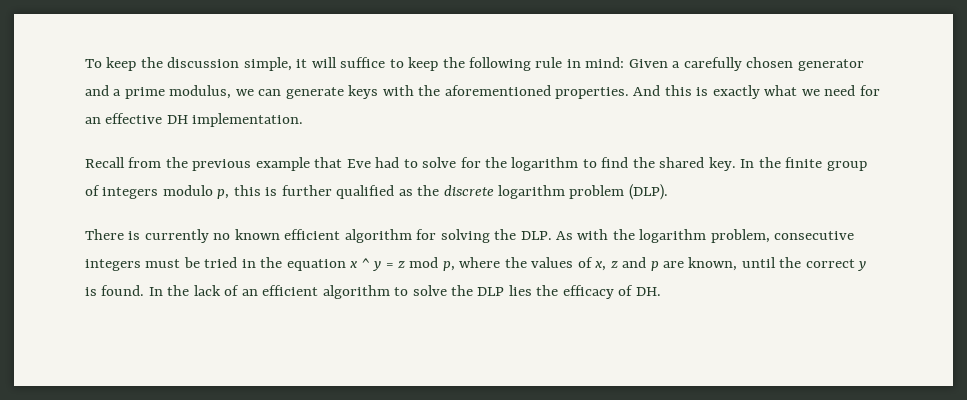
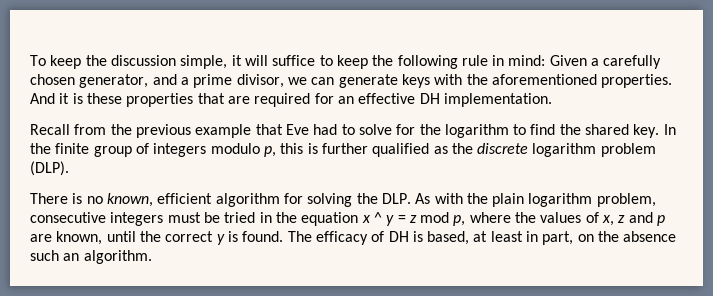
- To keep the discussion simple, it will suffice to keep the following rule in mind: Given a carefully chosen generator and a prime modulus, we can generate keys with the aforementioned properties.
+ To keep the discussion simple, it will suffice to keep the following rule in mind: Given a carefully chosen generator, and a prime divisor, we can generate keys with the aforementioned properties.
- And this is exactly what we need for an effective DH implementation.
+ And it is these properties that are required for an effective DH implementation.
- There is currently no known efficient algorithm for solving the DLP. As with the logarithm problem, consecutive integers must be tried in the equation x ^ y = z mod p, where the values of x, z and p are known, until the correct y is found.
+ There is no known, efficient algorithm for solving the DLP. As with the plain logarithm problem, consecutive integers must be tried in the equation x ^ y = z mod p, where the values of x, z and p are known, until the correct y is found.
- In the lack of an efficient algorithm to solve the DLP lies the efficacy of DH.
+ The efficacy of DH is based, at least in part, on the absence such an algorithm.

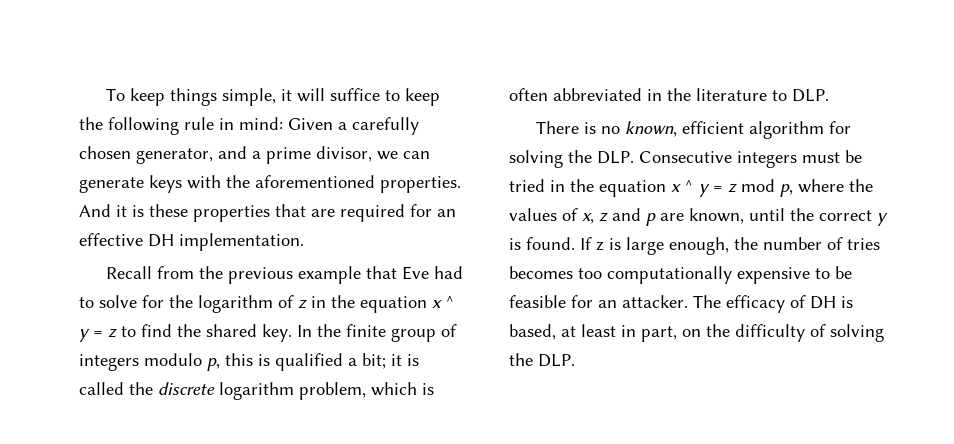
- To keep the discussion simple, it will suffice to keep the following rule in mind: Given a carefully chosen generator, and a prime divisor, we can generate keys with the aforementioned properties.
+ To keep things simple, it will suffice to keep the following rule in mind: Given a carefully chosen generator, and a prime divisor, we can generate keys with the aforementioned properties.
- Recall from the previous example that Eve had to solve for the logarithm to find the shared key.
+ Recall from the previous example that Eve had to solve for the logarithm of z in the equation x ^ y = z to find the shared key.
- In the finite group of integers modulo p, this is further qualified as the discrete logarithm problem (DLP).
+ In the finite group of integers modulo p, this is qualified a bit; it is called the discrete logarithm problem, which is often abbreviated in the literature to DLP.
- There is no known, efficient algorithm for solving the DLP. As with the plain logarithm problem, consecutive integers must be tried in the equation x ^ y = z mod p, where the values of x, z and p are known, until the correct y is found.
+ There is no known, efficient algorithm for solving the DLP. Consecutive integers must be tried in the equation x ^ y = z mod p, where the values of x, z and p are known, until the correct y is found.
+ If z is large enough, the number of tries becomes too computationally expensive to be feasible for an attacker.
- The efficacy of DH is based, at least in part, on the absence such an algorithm.
+ The efficacy of DH is based, at least in part, on the difficulty of solving the DLP.

